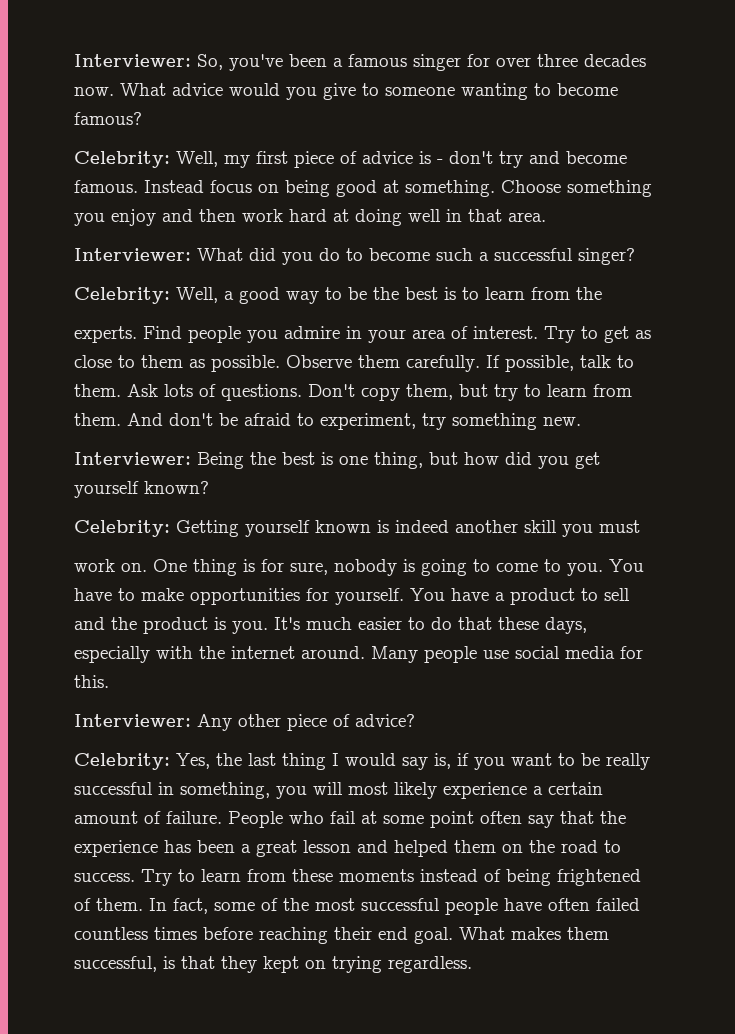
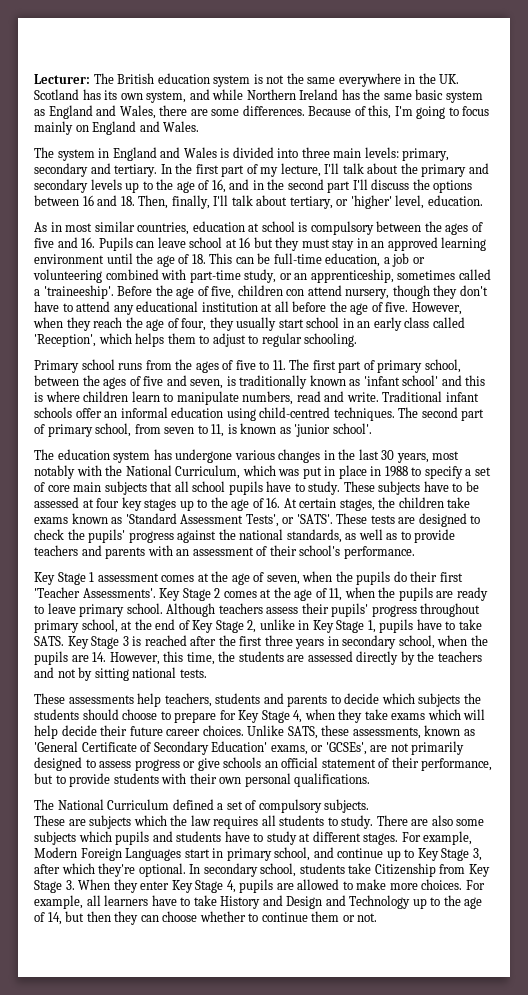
- Interviewer: So, you've been a famous singer for over three decades now. What advice would you give to someone wanting to become famous?
- Celebrity: Well, my first piece of advice is - don't try and become famous. Instead focus on being good at something. Choose something you enjoy and then work hard at doing well in that area.
- Interviewer: What did you do to become such a successful singer?
- Celebrity: Well, a good way to be the best is to learn from the
- experts. Find people you admire in your area of interest. Try to get as close to them as possible. Observe them carefully. If possible, talk to them. Ask lots of questions. Don't copy them, but try to learn from them. And don't be afraid to experiment, try something new.
- Interviewer: Being the best is one thing, but how did you get yourself known?
- Celebrity: Getting yourself known is indeed another skill you must
- work on. One thing is for sure, nobody is going to come to you. You have to make opportunities for yourself. You have a product to sell and the product is you. It's much easier to do that these days, especially with the internet around. Many people use social media for this.
- Interviewer: Any other piece of advice?
- Celebrity: Yes, the last thing I would say is, if you want to be really successful in something, you will most likely experience a certain amount of failure. People who fail at some point often say that the experience has been a great lesson and helped them on the road to success. Try to learn from these moments instead of being frightened of them. In fact, some of the most successful people have often failed countless times before reaching their end goal. What makes them successful, is that they kept on trying regardless.
+ Lecturer: The British education system is not the same everywhere in the UK. Scotland has its own system, and while Northern Ireland has the same basic system as England and Wales, there are some differences. Because of this, I'm going to focus mainly on England and Wales.
+ The system in England and Wales is divided into three main levels: primary, secondary and tertiary. In the first part of my lecture, I'll talk about the primary and secondary levels up to the age of 16, and in the second part I'll discuss the options between 16 and 18. Then, finally, I'll talk about tertiary, or 'higher' level, education.
+ As in most similar countries, education at school is compulsory between the ages of five and 16. Pupils can leave school at 16 but they must stay in an approved learning environment until the age of 18. This can be full-time education, a job or volunteering combined with part-time study, or an apprenticeship, sometimes called a 'traineeship'. Before the age of five, children con attend nursery, though they don't have to attend any educational institution at all before the age of five. However, when they reach the age of four, they usually start school in an early class called 'Reception', which helps them to adjust to regular schooling.
+ Primary school runs from the ages of five to 11. The first part of primary school, between the ages of five and seven, is traditionally known as 'infant school' and this is where children learn to manipulate numbers, read and write. Traditional infant schools offer an informal education using child-centred techniques. The second part of primary school, from seven to 11, is known as 'junior school'.
+ The education system has undergone various changes in the last 30 years, most notably with the National Curriculum, which was put in place in 1988 to specify a set of core main subjects that all school pupils have to study. These subjects have to be assessed at four key stages up to the age of 16. At certain stages, the children take exams known as 'Standard Assessment Tests', or 'SATS'. These tests are designed to check the pupils' progress against the national standards, as well as to provide teachers and parents with an assessment of their school's performance.
+ Key Stage 1 assessment comes at the age of seven, when the pupils do their first 'Teacher Assessments'. Key Stage 2 comes at the age of 11, when the pupils are ready to leave primary school. Although teachers assess their pupils' progress throughout primary school, at the end of Key Stage 2, unlike in Key Stage 1, pupils have to take SATS. Key Stage 3 is reached after the first three years in secondary school, when the pupils are 14. However, this time, the students are assessed directly by the teachers and not by sitting national tests.
+ These assessments help teachers, students and parents to decide which subjects the students should choose to prepare for Key Stage 4, when they take exams which will help decide their future career choices. Unlike SATS, these assessments, known as 'General Certificate of Secondary Education' exams, or 'GCSEs', are not primarily designed to assess progress or give schools an official statement of their performance, but to provide students with their own personal qualifications.
+ The National Curriculum defined a set of compulsory subjects.
+ These are subjects which the law requires all students to study. There are also some subjects which pupils and students have to study at different stages. For example, Modern Foreign Languages start in primary school, and continue up to Key Stage 3, after which they're optional. In secondary school, students take Citizenship from Key Stage 3. When they enter Key Stage 4, pupils are allowed to make more choices. For example, all learners have to take History and Design and Technology up to the age of 14, but then they can choose whether to continue them or not.

